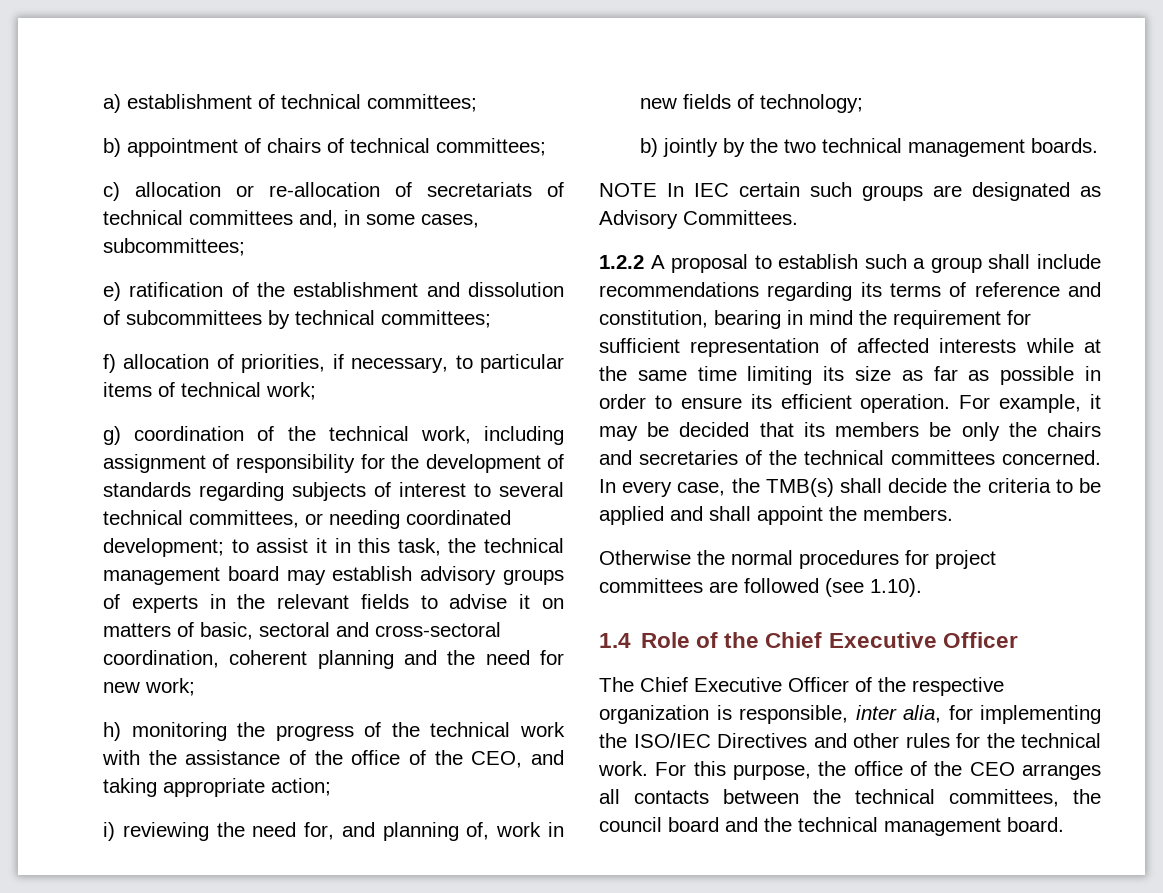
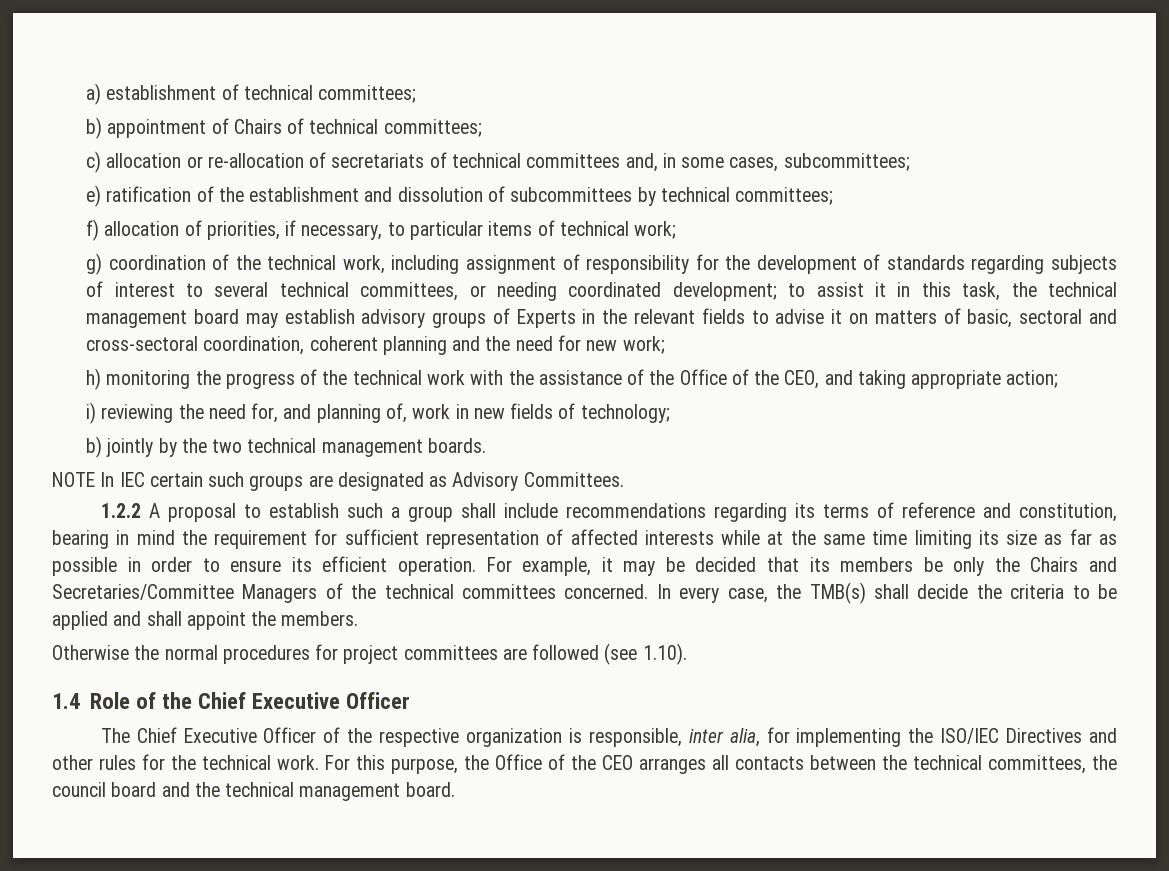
- b) appointment of chairs of technical committees;
+ b) appointment of Chairs of technical committees;
- to assist it in this task, the technical management board may establish advisory groups of experts in the relevant fields to advise it on matters of basic, sectoral and cross-sectoral coordination, coherent planning and the need for new work;
+ to assist it in this task, the technical management board may establish advisory groups of Experts in the relevant fields to advise it on matters of basic, sectoral and cross-sectoral coordination, coherent planning and the need for new work;
- h) monitoring the progress of the technical work with the assistance of the office of the CEO, and taking appropriate action;
+ h) monitoring the progress of the technical work with the assistance of the Office of the CEO, and taking appropriate action;
- For example, it may be decided that its members be only the chairs and secretaries of the technical committees concerned.
+ For example, it may be decided that its members be only the Chairs and Secretaries/Committee Managers of the technical committees concerned.
- For this purpose, the office of the CEO arranges all contacts between the technical committees, the council board and the technical management board.
+ For this purpose, the Office of the CEO arranges all contacts between the technical committees, the council board and the technical management board.

